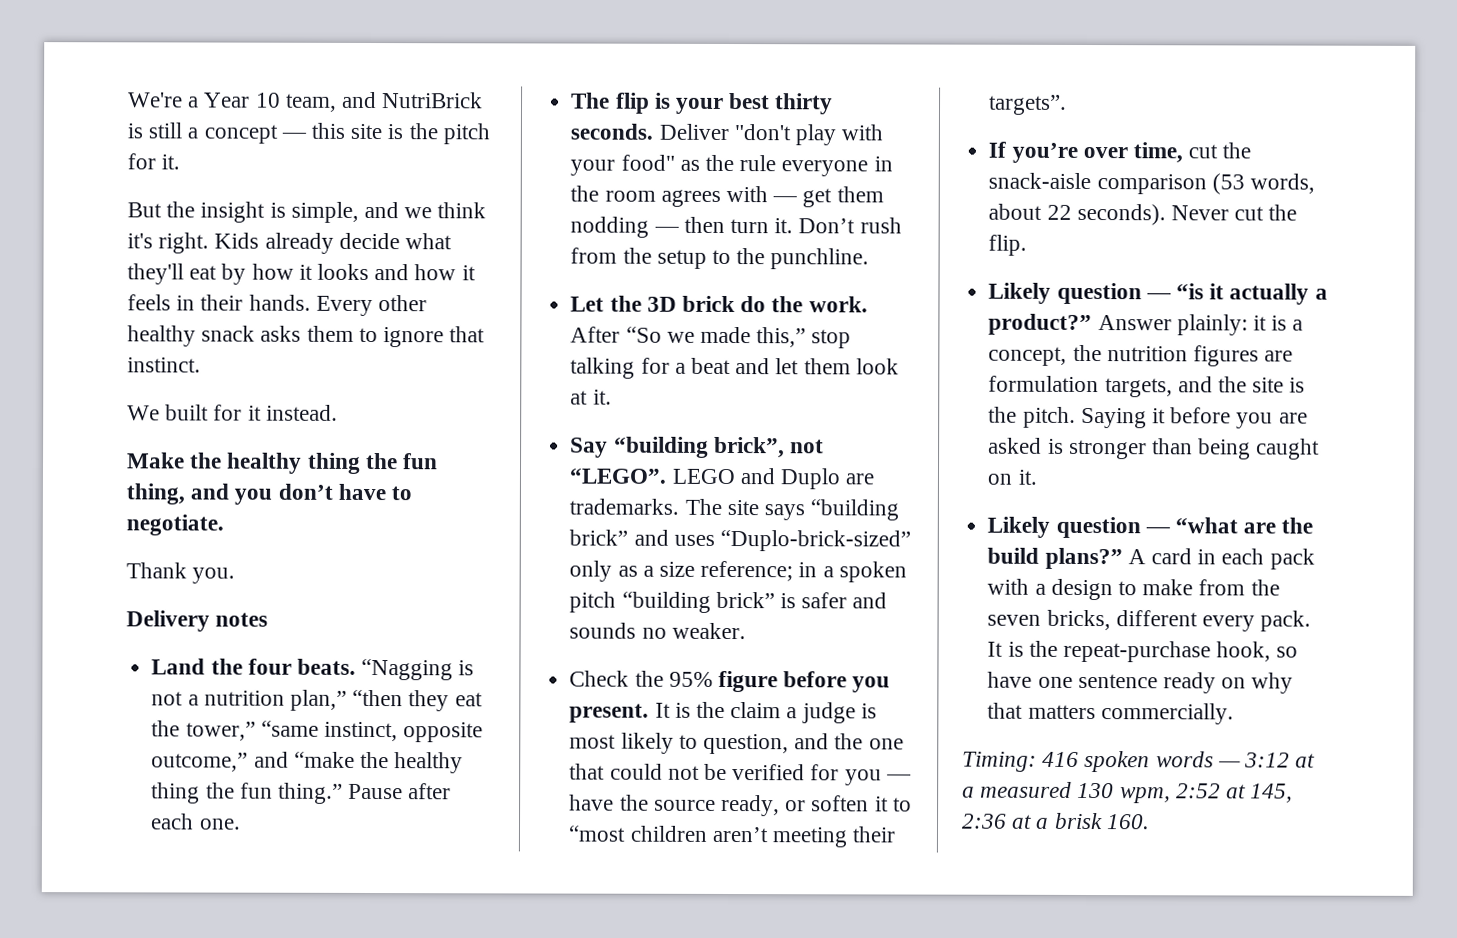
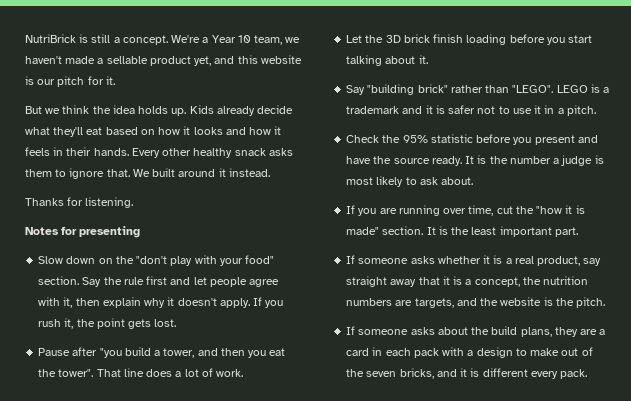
+ NutriBrick is still a concept.
- We're a Year 10 team, and NutriBrick is still a concept — this site is the pitch for it.
- But the insight is simple, and we think it's right.
+ We're a Year 10 team, we haven't made a sellable product yet, and this website is our pitch for it.
+ But we think the idea holds up.
- Kids already decide what they'll eat by how it looks and how it feels in their hands.
+ Kids already decide what they'll eat based on how it looks and how it feels in their hands.
- Every other healthy snack asks them to ignore that instinct.
- We built for it instead.
+ Every other healthy snack asks them to ignore that. We built around it instead.
- Make the healthy thing the fun thing, and you don’t have to negotiate.
- Thank you.
- Delivery notes
- Land the four beats. “Nagging is not a nutrition plan,” “then they eat the tower,” “same instinct, opposite outcome,” and “make the healthy thing the fun thing.” Pause after each one.
- The flip is your best thirty seconds. Deliver "don't play with your food" as the rule everyone in the room agrees with — get them nodding — then turn it. Don’t rush from the setup to the punchline.
- Let the 3D brick do the work. After “So we made this,” stop talking for a beat and let them look at it.
- Say “building brick”, not “LEGO”. LEGO and Duplo are trademarks. The site says “building brick” and uses “Duplo-brick-sized” only as a size reference; in a spoken pitch “building brick” is safer and sounds no weaker.
+ Thanks for listening.
+ Notes for presenting
+ Slow down on the "don't play with your food" section. Say the rule first and let people agree with it, then explain why it doesn't apply. If you rush it, the point gets lost.
+ Pause after "you build a tower, and then you eat the tower". That line does a lot of work.
+ Let the 3D brick finish loading before you start talking about it.
+ Say "building brick" rather than "LEGO". LEGO is a trademark and it is safer not to use it in a pitch.
- Check the 95% figure before you present. It is the claim a judge is most likely to question, and the one that could not be verified for you — have the source ready, or soften it to “most children aren’t meeting their targets”.
- If you’re over time, cut the snack-aisle comparison (53 words, about 22 seconds). Never cut the flip.
- Likely question — “is it actually a product?” Answer plainly: it is a concept, the nutrition figures are formulation targets, and the site is the pitch. Saying it before you are asked is stronger than being caught on it.
- Likely question — “what are the build plans?” A card in each pack with a design to make from the seven bricks, different every pack. It is the repeat-purchase hook, so have one sentence ready on why that matters commercially.
- Timing: 416 spoken words — 3:12 at a measured 130 wpm, 2:52 at 145, 2:36 at a brisk 160.
+ Check the 95% statistic before you present and have the source ready. It is the number a judge is most likely to ask about.
+ If you are running over time, cut the "how it is made" section. It is the least important part.
+ If someone asks whether it is a real product, say straight away that it is a concept, the nutrition numbers are targets, and the website is the pitch.
+ If someone asks about the build plans, they are a card in each pack with a design to make out of the seven bricks, and it is different every pack.

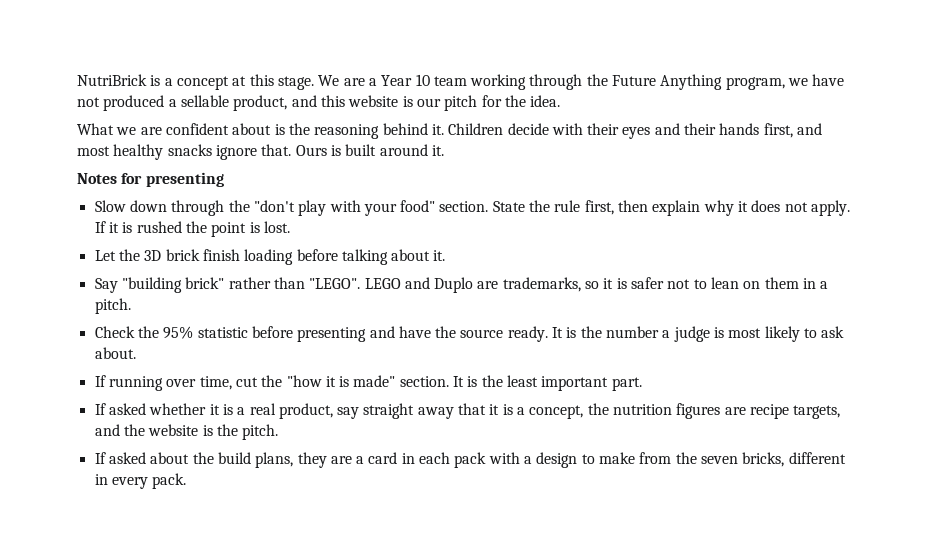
- NutriBrick is still a concept. We're a Year 10 team, we haven't made a sellable product yet, and this website is our pitch for it.
- But we think the idea holds up. Kids already decide what they'll eat based on how it looks and how it feels in their hands. Every other healthy snack asks them to ignore that. We built around it instead.
- Thanks for listening.
+ NutriBrick is a concept at this stage. We are a Year 10 team working through the Future Anything program, we have not produced a sellable product, and this website is our pitch for the idea.
+ What we are confident about is the reasoning behind it. Children decide with their eyes and their hands first, and most healthy snacks ignore that. Ours is built around it.
- Slow down on the "don't play with your food" section.
+ Slow down through the "don't play with your food" section.
- Say the rule first and let people agree with it, then explain why it doesn't apply. If you rush it, the point gets lost.
+ State the rule first, then explain why it does not apply. If it is rushed the point is lost.
- Pause after "you build a tower, and then you eat the tower". That line does a lot of work.
- Let the 3D brick finish loading before you start talking about it.
+ Let the 3D brick finish loading before talking about it.
- LEGO is a trademark and it is safer not to use it in a pitch.
+ LEGO and Duplo are trademarks, so it is safer not to lean on them in a pitch.
- Check the 95% statistic before you present and have the source ready.
+ Check the 95% statistic before presenting and have the source ready.
- If you are running over time, cut the "how it is made" section.
+ If running over time, cut the "how it is made" section.
- If someone asks whether it is a real product, say straight away that it is a concept, the nutrition numbers are targets, and the website is the pitch.
+ If asked whether it is a real product, say straight away that it is a concept, the nutrition figures are recipe targets, and the website is the pitch.
- If someone asks about the build plans, they are a card in each pack with a design to make out of the seven bricks, and it is different every pack.
+ If asked about the build plans, they are a card in each pack with a design to make from the seven bricks, different in every pack.

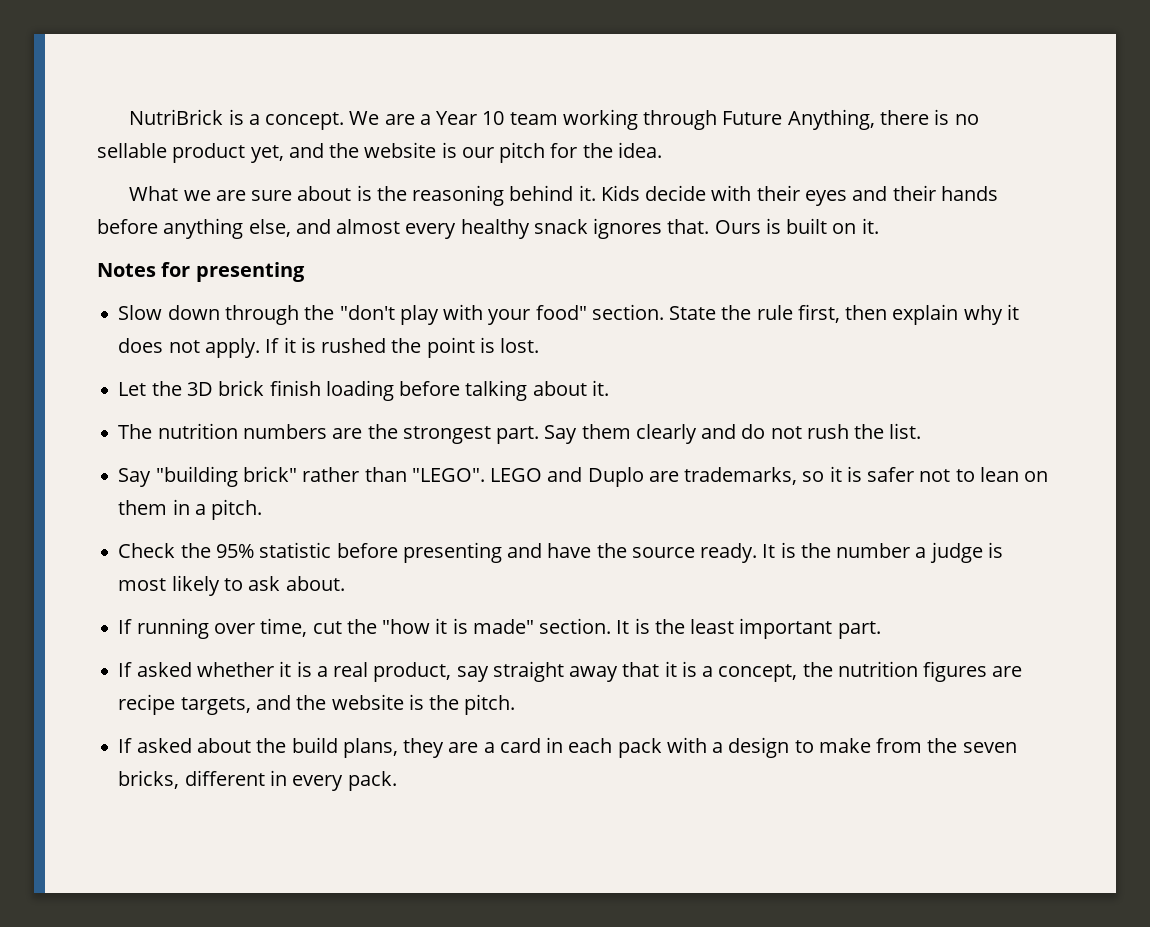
- NutriBrick is a concept at this stage.
+ NutriBrick is a concept.
- We are a Year 10 team working through the Future Anything program, we have not produced a sellable product, and this website is our pitch for the idea.
+ We are a Year 10 team working through Future Anything, there is no sellable product yet, and the website is our pitch for the idea.
- What we are confident about is the reasoning behind it.
+ What we are sure about is the reasoning behind it.
- Children decide with their eyes and their hands first, and most healthy snacks ignore that.
+ Kids decide with their eyes and their hands before anything else, and almost every healthy snack ignores that.
- Ours is built around it.
+ Ours is built on it.
+ The nutrition numbers are the strongest part. Say them clearly and do not rush the list.

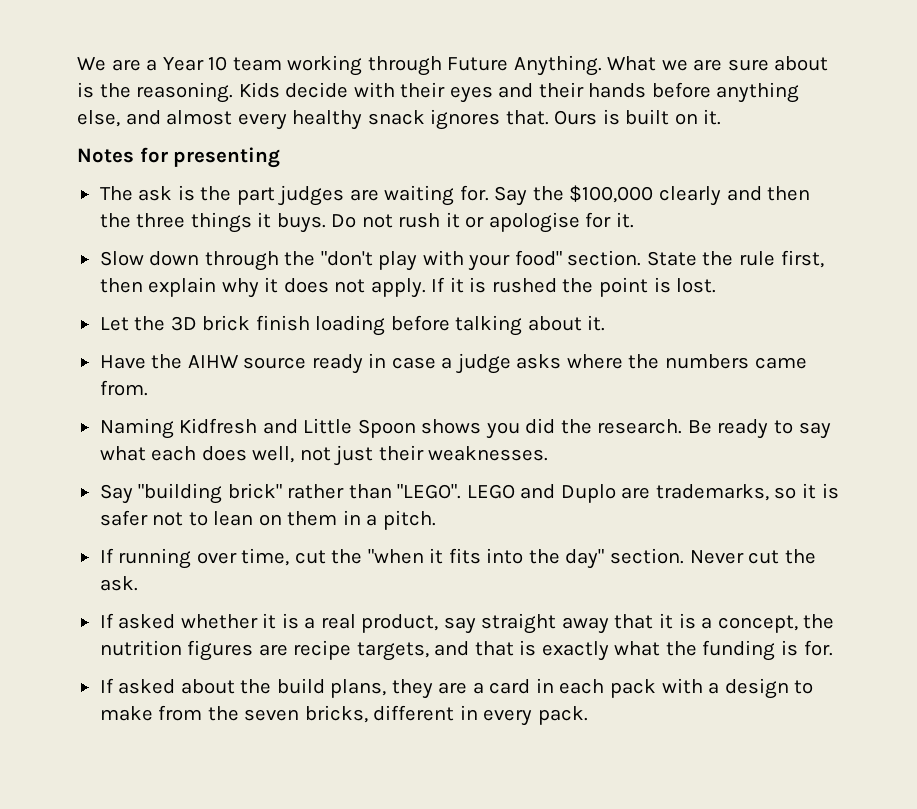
- NutriBrick is a concept. We are a Year 10 team working through Future Anything, there is no sellable product yet, and the website is our pitch for the idea.
- What we are sure about is the reasoning behind it.
+ We are a Year 10 team working through Future Anything. What we are sure about is the reasoning.
+ The ask is the part judges are waiting for. Say the $100,000 clearly and then the three things it buys. Do not rush it or apologise for it.
- The nutrition numbers are the strongest part. Say them clearly and do not rush the list.
+ Have the AIHW source ready in case a judge asks where the numbers came from.
+ Naming Kidfresh and Little Spoon shows you did the research. Be ready to say what each does well, not just their weaknesses.
- Check the 95% statistic before presenting and have the source ready. It is the number a judge is most likely to ask about.
- If running over time, cut the "how it is made" section. It is the least important part.
+ If running over time, cut the "when it fits into the day" section. Never cut the ask.
- If asked whether it is a real product, say straight away that it is a concept, the nutrition figures are recipe targets, and the website is the pitch.
+ If asked whether it is a real product, say straight away that it is a concept, the nutrition figures are recipe targets, and that is exactly what the funding is for.

